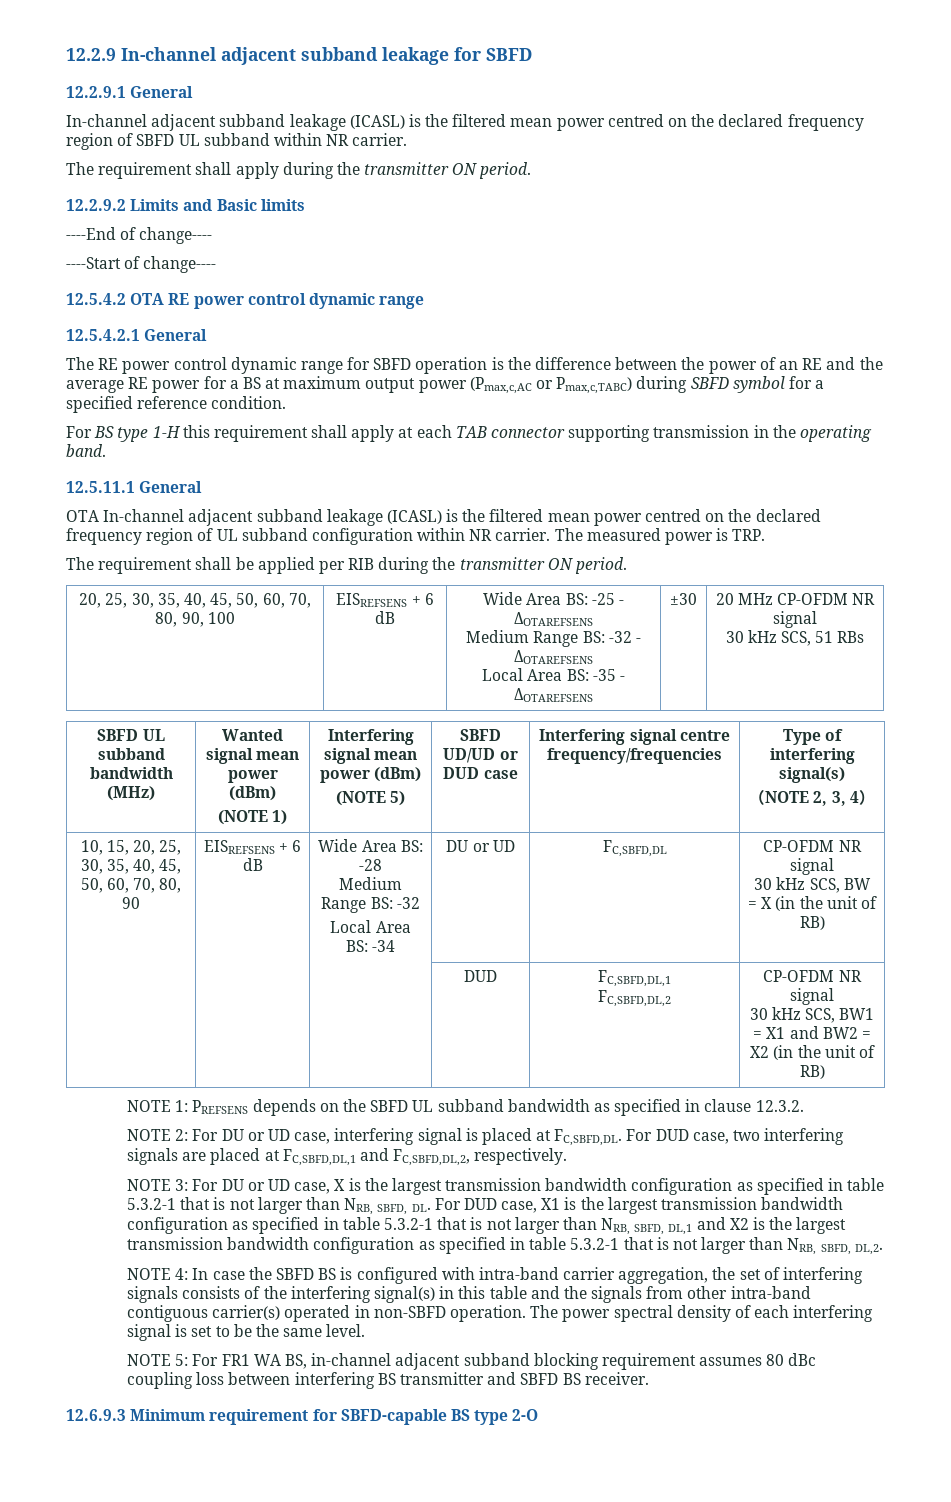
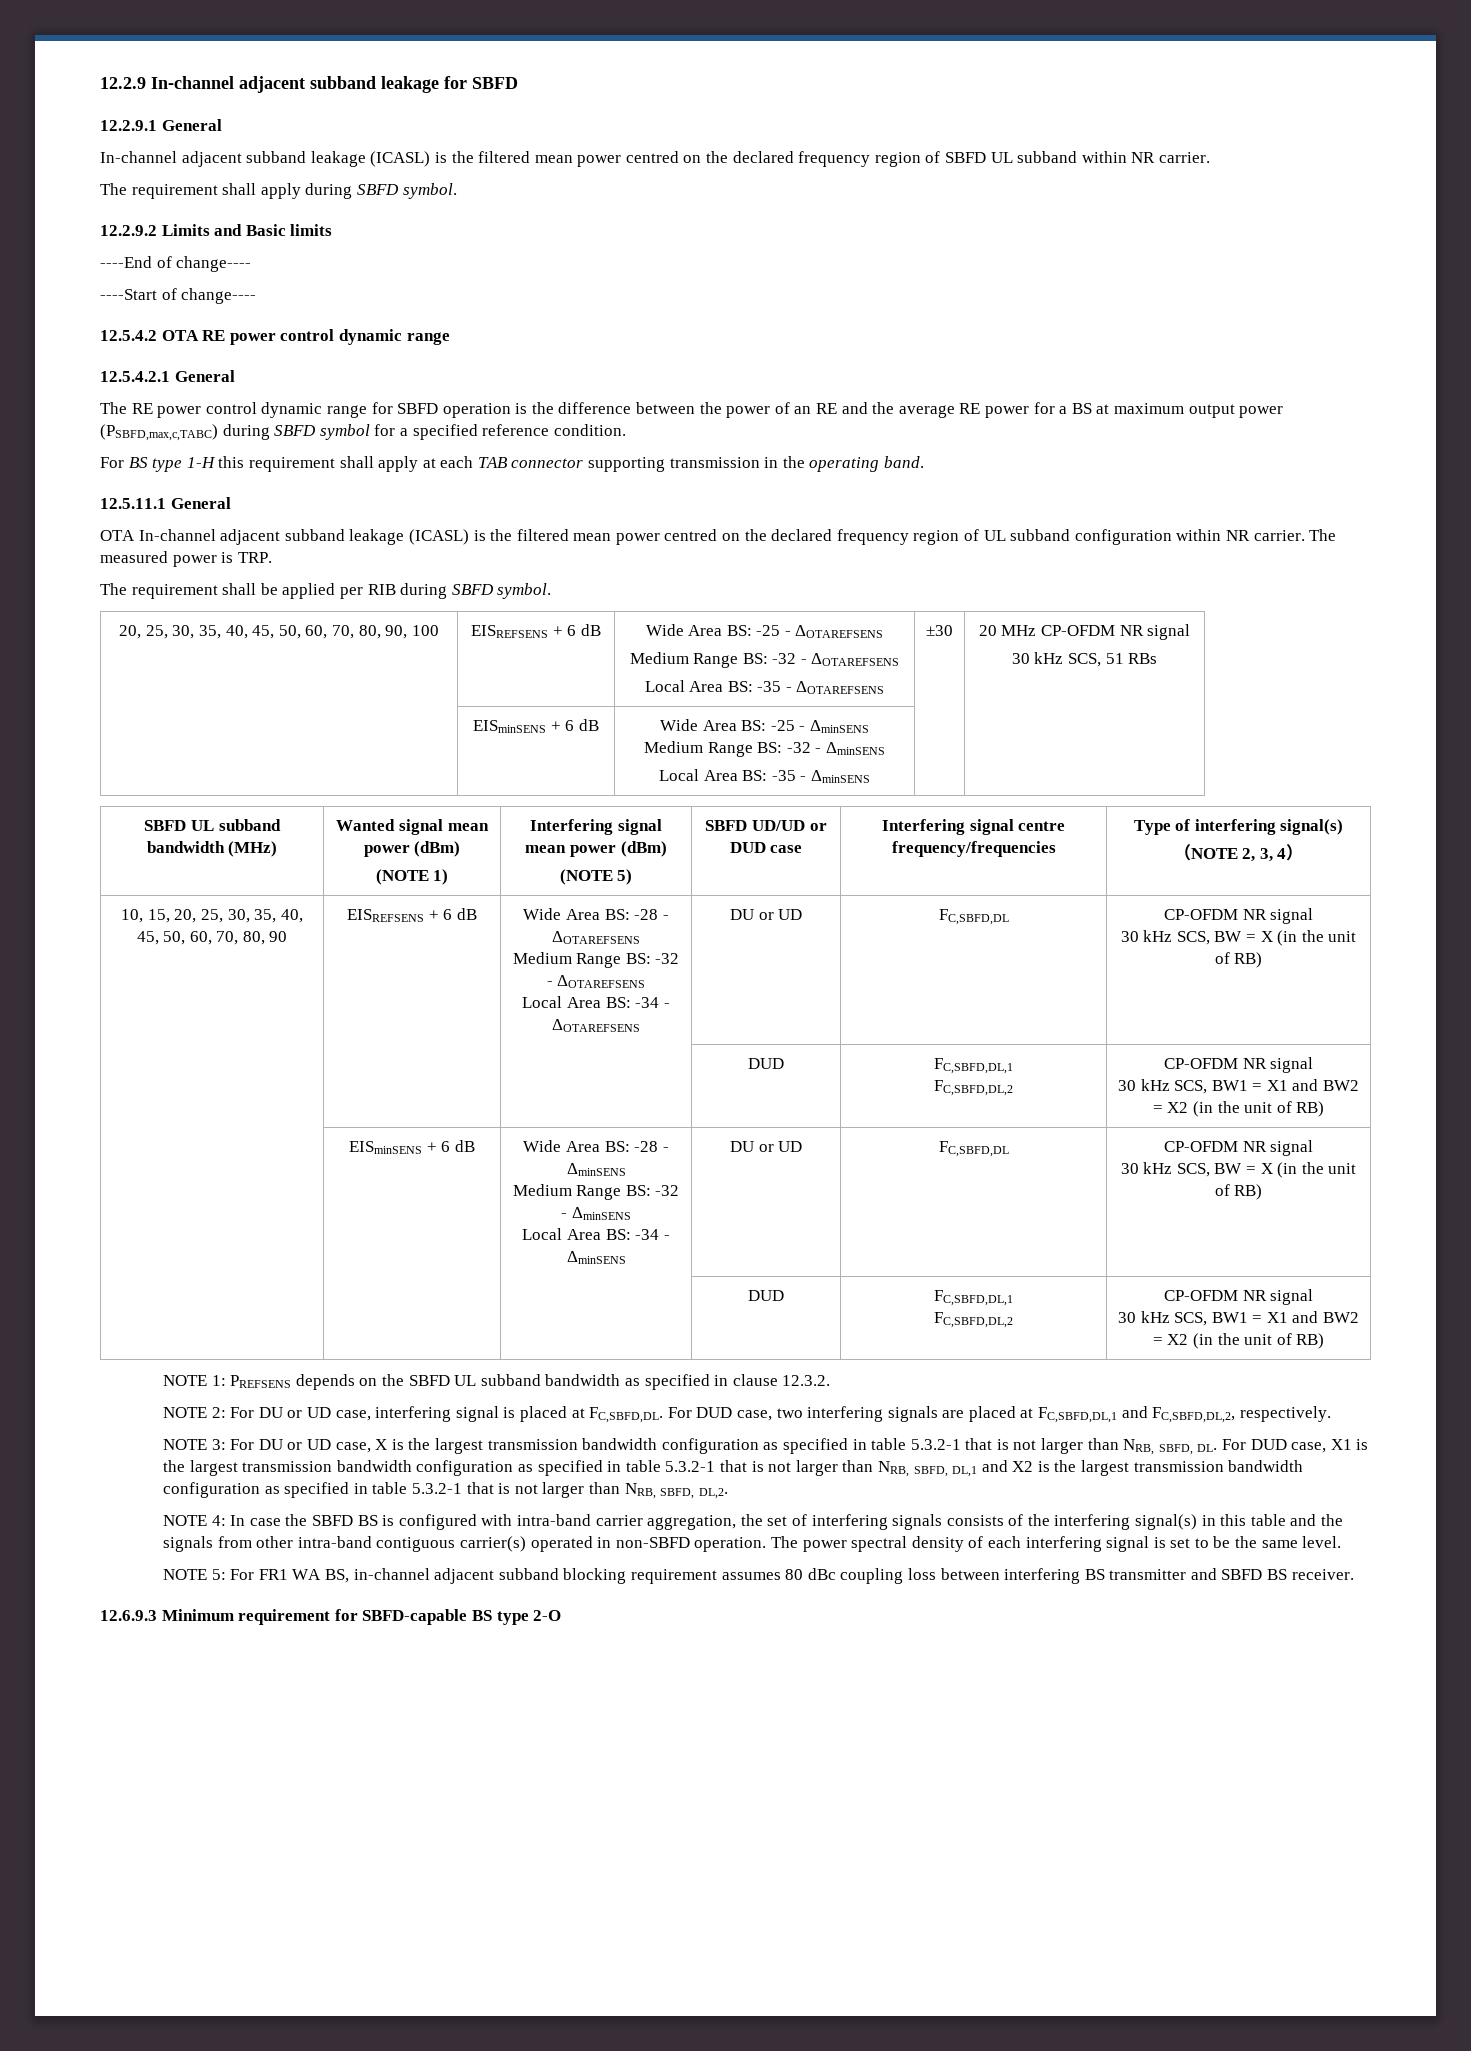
- The requirement shall apply during the transmitter ON period.
+ The requirement shall apply during SBFD symbol.
- The RE power control dynamic range for SBFD operation is the difference between the power of an RE and the average RE power for a BS at maximum output power (Pmax,c,AC or Pmax,c,TABC) during SBFD symbol for a specified reference condition.
+ The RE power control dynamic range for SBFD operation is the difference between the power of an RE and the average RE power for a BS at maximum output power (PSBFD,max,c,TABC) during SBFD symbol for a specified reference condition.
- The requirement shall be applied per RIB during the transmitter ON period.
+ The requirement shall be applied per RIB during SBFD symbol.
+ | EISminSENS + 6 dB | Wide Area BS: -25 - ΔminSENS
+ Medium Range BS: -32 - ΔminSENS
+ Local Area BS: -35 - ΔminSENS | |
- Wide Area BS: -28
- Medium Range BS: -32
- Local Area BS: -34 | DU or UD | FC,SBFD,DL | CP-OFDM NR signal
+ Wide Area BS: -28 - ΔOTAREFSENS
+ Medium Range BS: -32 - ΔOTAREFSENS
+ Local Area BS: -34 - ΔOTAREFSENS | DU or UD | FC,SBFD,DL | CP-OFDM NR signal
+ 30 kHz SCS, BW = X (in the unit of RB)
+ | | | DUD | FC,SBFD,DL,1
+ FC,SBFD,DL,2 | CP-OFDM NR signal
+ 30 kHz SCS, BW1 = X1 and BW2 = X2 (in the unit of RB)
+ | EISminSENS + 6 dB | Wide Area BS: -28 - ΔminSENS
+ Medium Range BS: -32 - ΔminSENS
+ Local Area BS: -34 - ΔminSENS | DU or UD | FC,SBFD,DL | CP-OFDM NR signal

